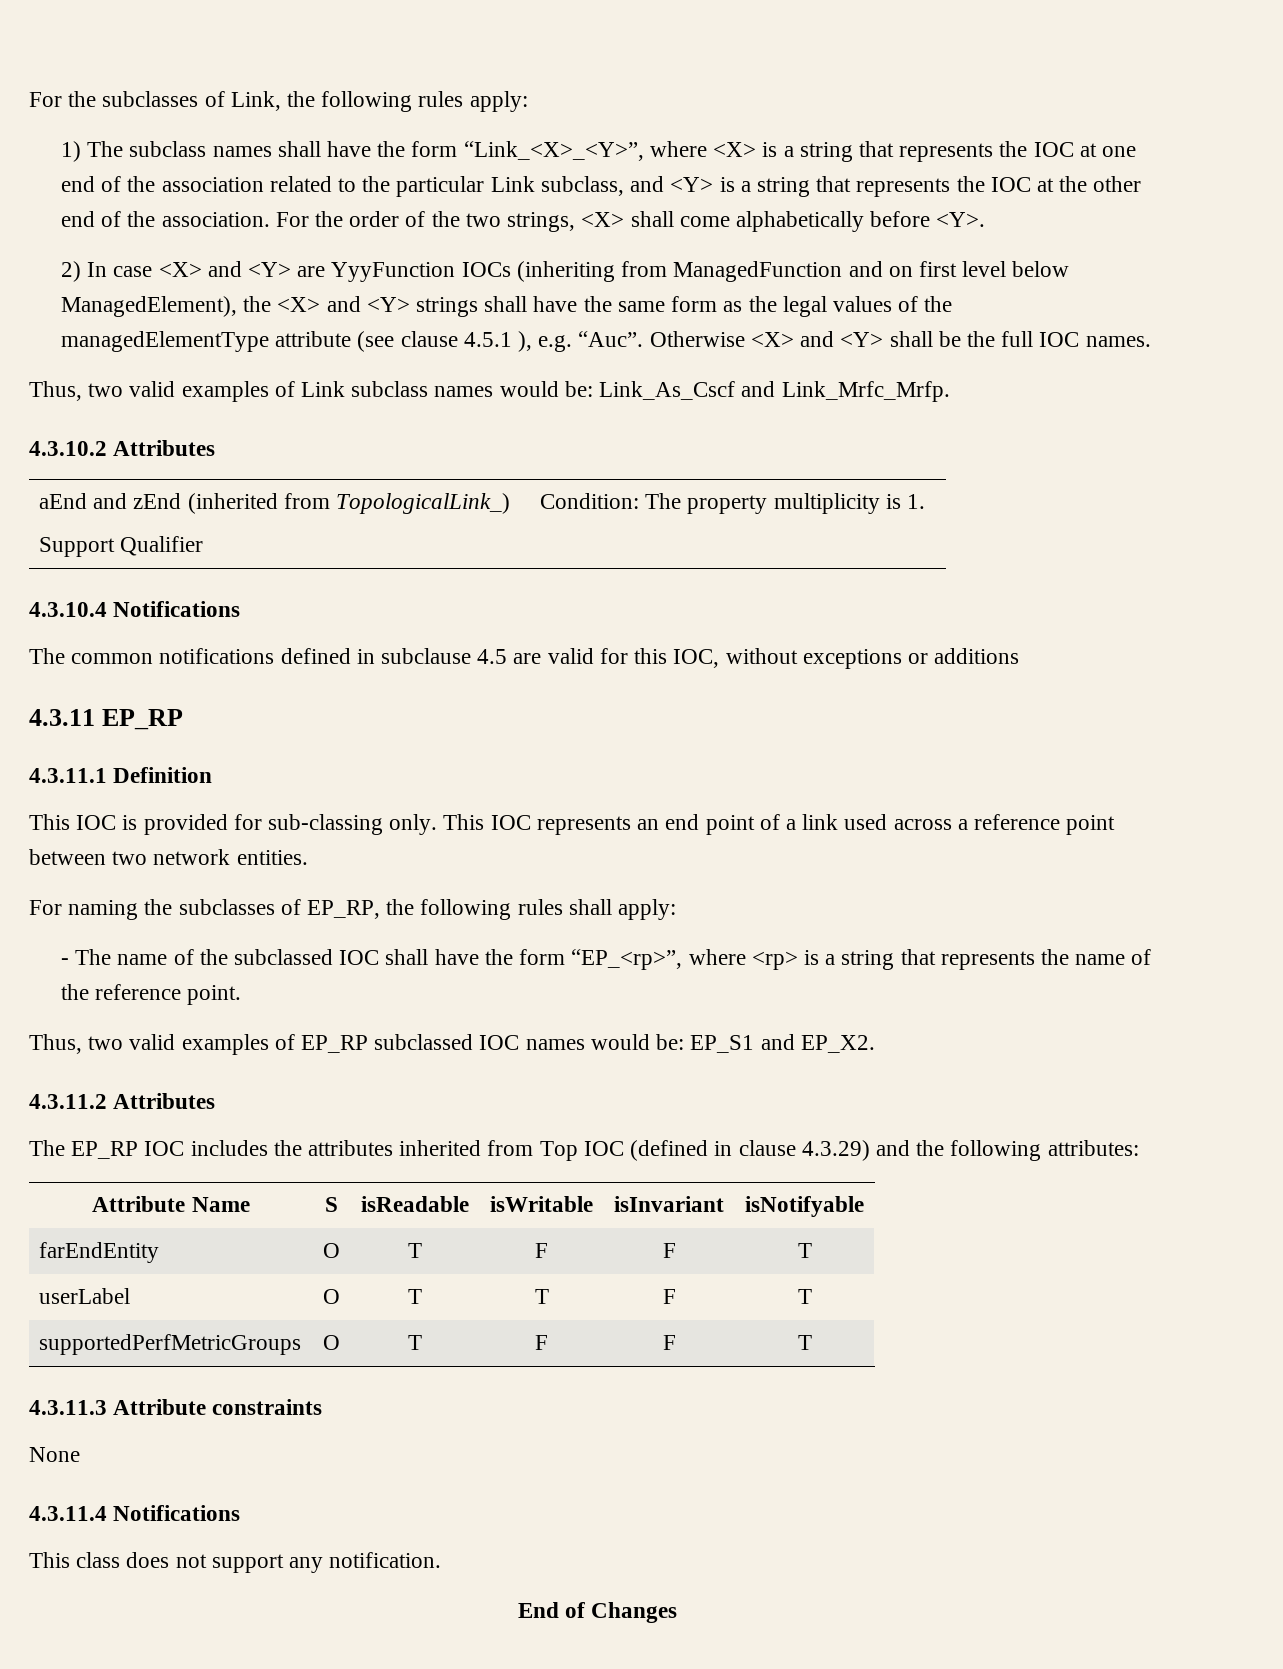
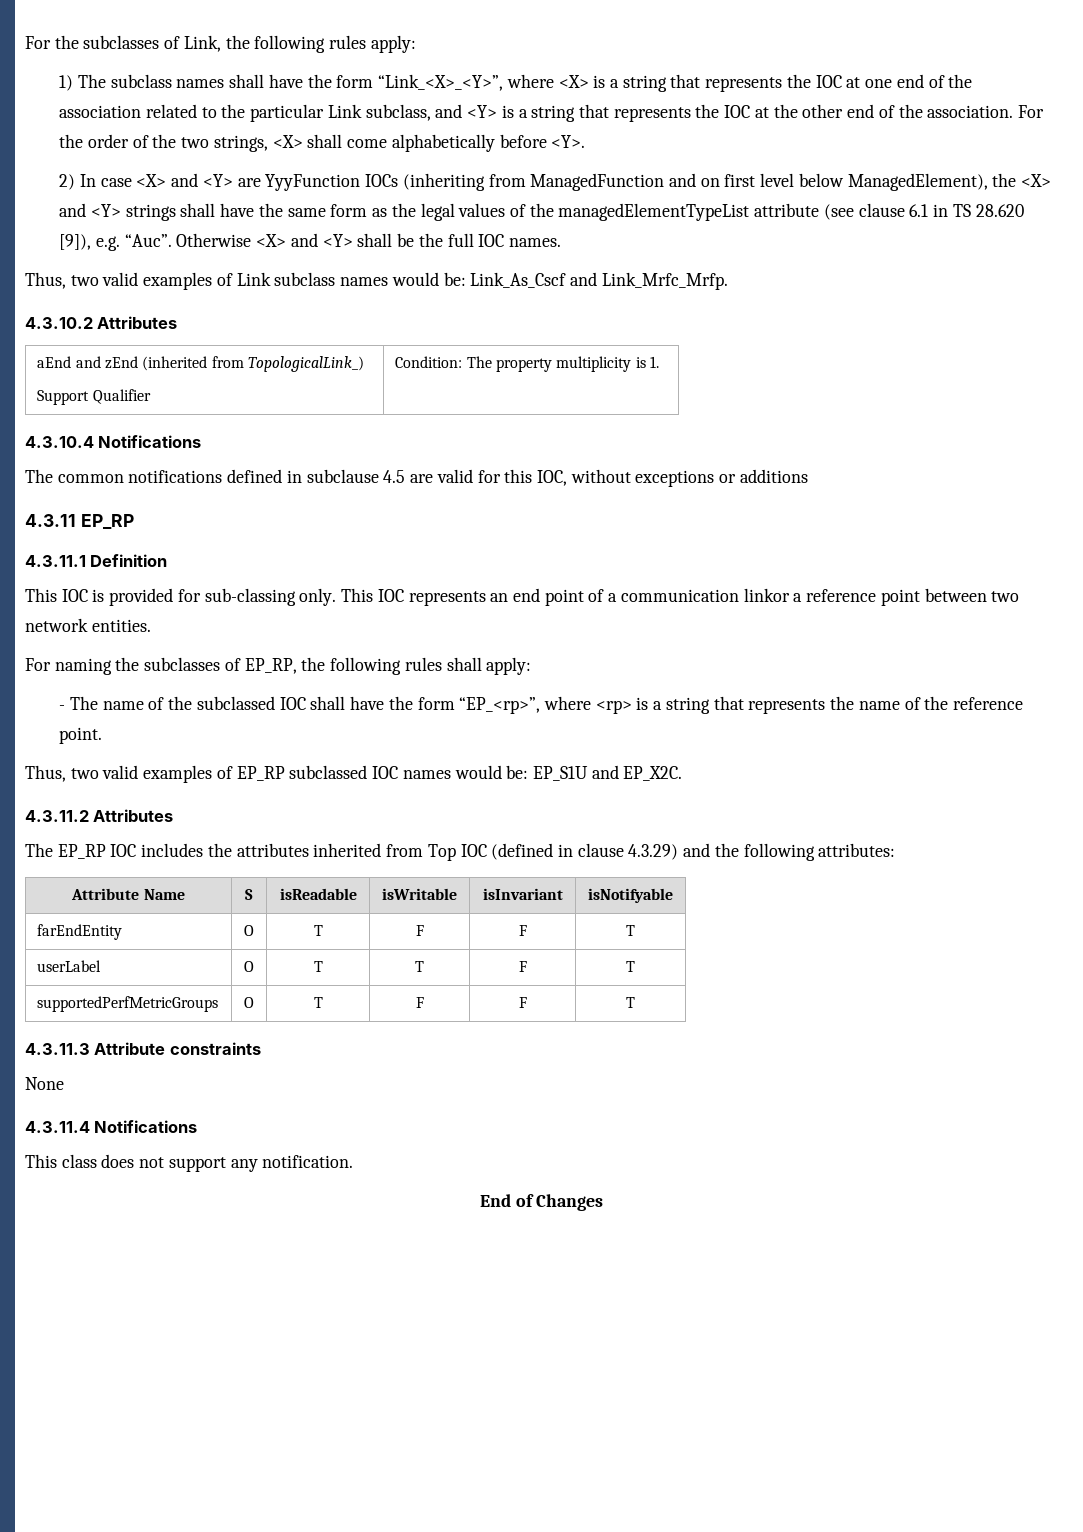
- 2) In case <X> and <Y> are YyyFunction IOCs (inheriting from ManagedFunction and on first level below ManagedElement), the <X> and <Y> strings shall have the same form as the legal values of the managedElementType attribute (see clause 4.5.1 ), e.g. “Auc”.
+ 2) In case <X> and <Y> are YyyFunction IOCs (inheriting from ManagedFunction and on first level below ManagedElement), the <X> and <Y> strings shall have the same form as the legal values of the managedElementTypeList attribute (see clause 6.1 in TS 28.620 [9]), e.g. “Auc”.
- This IOC represents an end point of a link used across a reference point between two network entities.
+ This IOC represents an end point of a communication linkor a reference point between two network entities.
- Thus, two valid examples of EP_RP subclassed IOC names would be: EP_S1 and EP_X2.
+ Thus, two valid examples of EP_RP subclassed IOC names would be: EP_S1U and EP_X2C.

